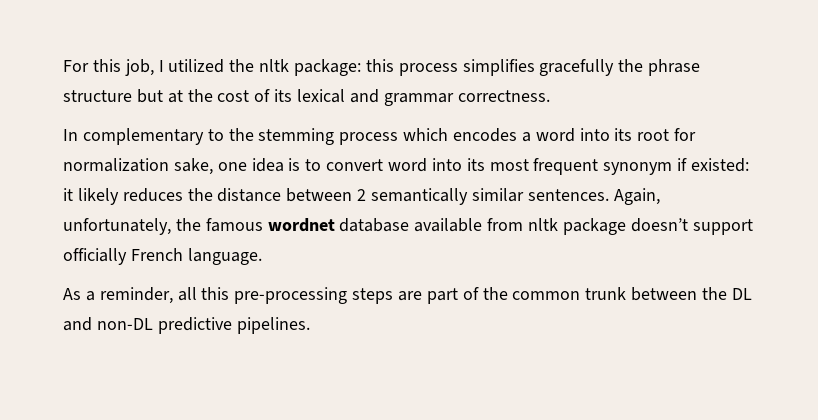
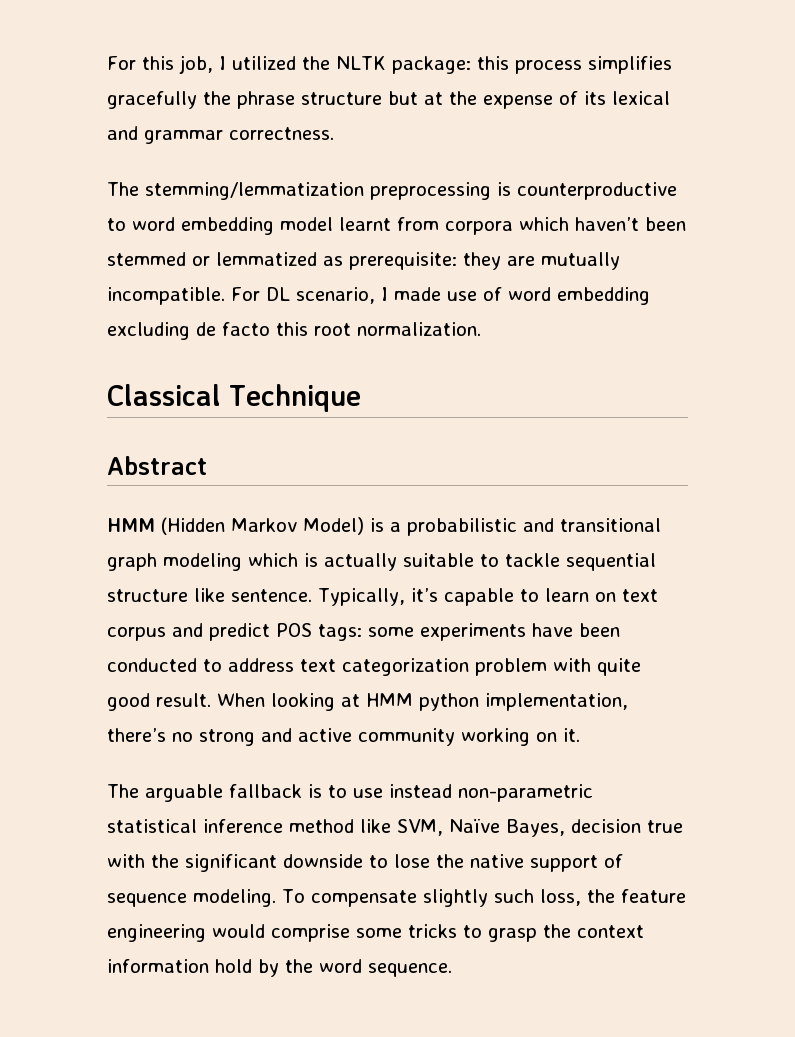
- For this job, I utilized the nltk package: this process simplifies gracefully the phrase structure but at the cost of its lexical and grammar correctness.
+ For this job, I utilized the NLTK package: this process simplifies gracefully the phrase structure but at the expense of its lexical and grammar correctness.
- In complementary to the stemming process which encodes a word into its root for normalization sake, one idea is to convert word into its most frequent synonym if existed: it likely reduces the distance between 2 semantically similar sentences. Again, unfortunately, the famous wordnet database available from nltk package doesn’t support officially French language.
- As a reminder, all this pre-processing steps are part of the common trunk between the DL and non-DL predictive pipelines.
+ The stemming/lemmatization preprocessing is counterproductive to word embedding model learnt from corpora which haven’t been stemmed or lemmatized as prerequisite: they are mutually incompatible. For DL scenario, I made use of word embedding excluding de facto this root normalization.
+ Classical Technique
+ Abstract
+ HMM (Hidden Markov Model) is a probabilistic and transitional graph modeling which is actually suitable to tackle sequential structure like sentence. Typically, it’s capable to learn on text corpus and predict POS tags: some experiments have been conducted to address text categorization problem with quite good result. When looking at HMM python implementation, there’s no strong and active community working on it.
+ The arguable fallback is to use instead non-parametric statistical inference method like SVM, Naïve Bayes, decision true with the significant downside to lose the native support of sequence modeling. To compensate slightly such loss, the feature engineering would comprise some tricks to grasp the context information hold by the word sequence.

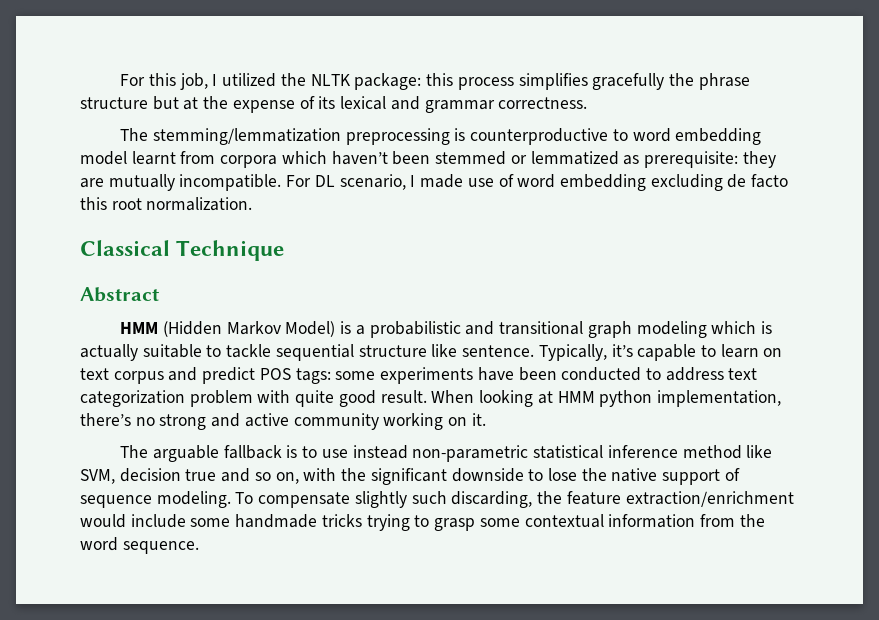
- The arguable fallback is to use instead non-parametric statistical inference method like SVM, Naïve Bayes, decision true with the significant downside to lose the native support of sequence modeling.
+ The arguable fallback is to use instead non-parametric statistical inference method like SVM, decision true and so on, with the significant downside to lose the native support of sequence modeling.
- To compensate slightly such loss, the feature engineering would comprise some tricks to grasp the context information hold by the word sequence.
+ To compensate slightly such discarding, the feature extraction/enrichment would include some handmade tricks trying to grasp some contextual information from the word sequence.

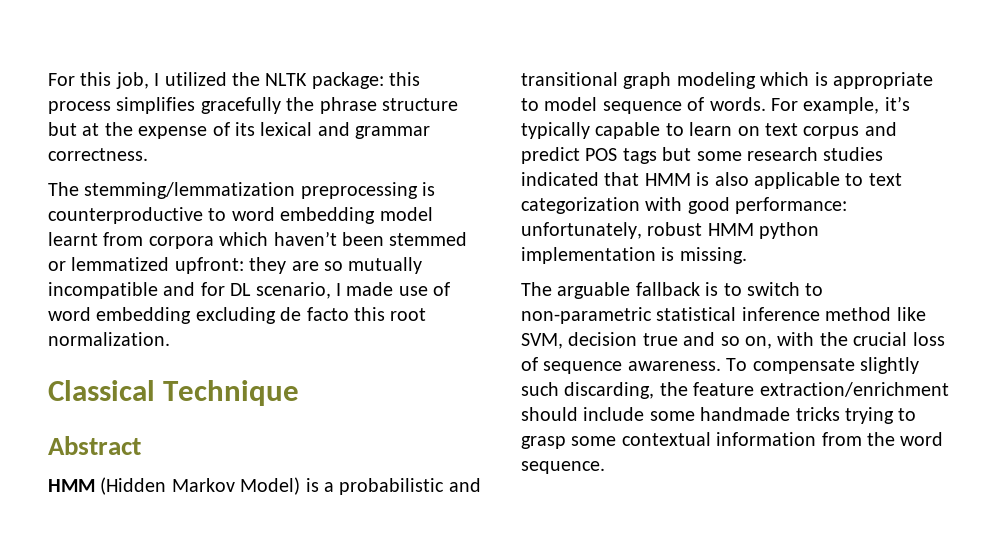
- The stemming/lemmatization preprocessing is counterproductive to word embedding model learnt from corpora which haven’t been stemmed or lemmatized as prerequisite: they are mutually incompatible. For DL scenario, I made use of word embedding excluding de facto this root normalization.
+ The stemming/lemmatization preprocessing is counterproductive to word embedding model learnt from corpora which haven’t been stemmed or lemmatized upfront: they are so mutually incompatible and for DL scenario, I made use of word embedding excluding de facto this root normalization.
- HMM (Hidden Markov Model) is a probabilistic and transitional graph modeling which is actually suitable to tackle sequential structure like sentence. Typically, it’s capable to learn on text corpus and predict POS tags: some experiments have been conducted to address text categorization problem with quite good result. When looking at HMM python implementation, there’s no strong and active community working on it.
+ HMM (Hidden Markov Model) is a probabilistic and transitional graph modeling which is appropriate to model sequence of words. For example, it’s typically capable to learn on text corpus and predict POS tags but some research studies indicated that HMM is also applicable to text categorization with good performance: unfortunately, robust HMM python implementation is missing.
- The arguable fallback is to use instead non-parametric statistical inference method like SVM, decision true and so on, with the significant downside to lose the native support of sequence modeling.
+ The arguable fallback is to switch to non-parametric statistical inference method like SVM, decision true and so on, with the crucial loss of sequence awareness.
- To compensate slightly such discarding, the feature extraction/enrichment would include some handmade tricks trying to grasp some contextual information from the word sequence.
+ To compensate slightly such discarding, the feature extraction/enrichment should include some handmade tricks trying to grasp some contextual information from the word sequence.

